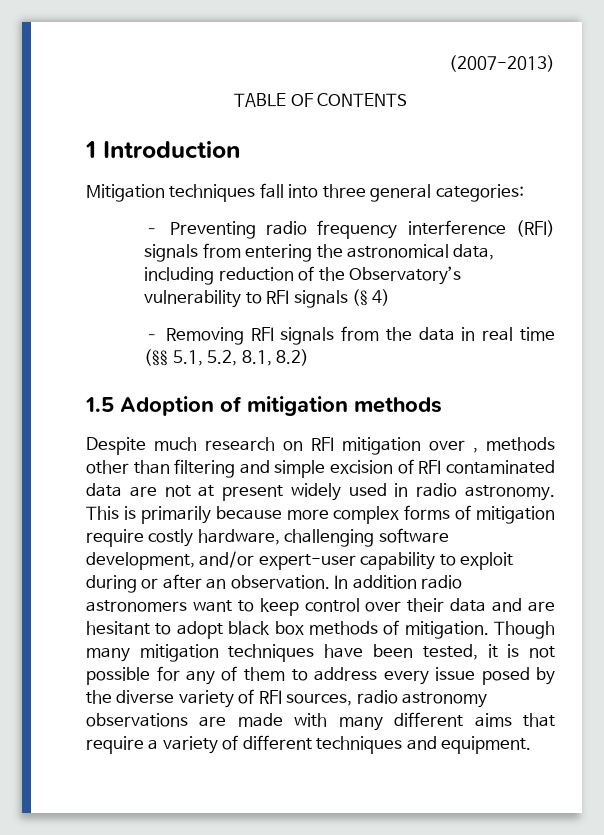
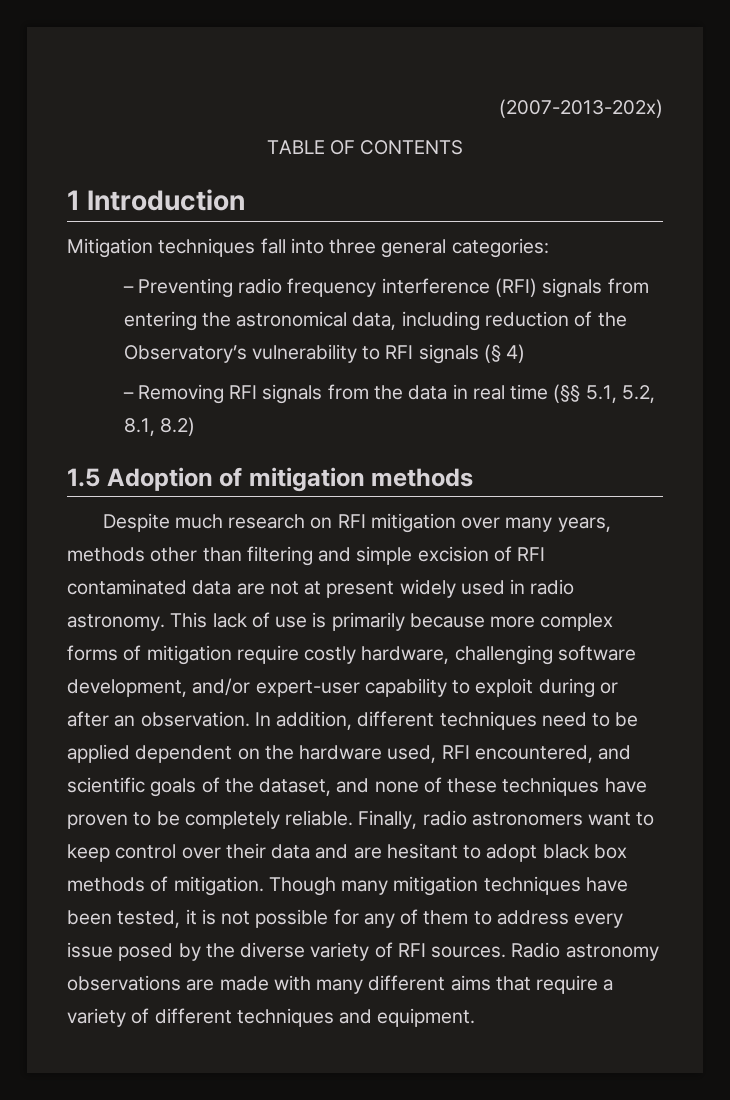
- (2007-2013)
+ (2007-2013-202x)
- Despite much research on RFI mitigation over , methods other than filtering and simple excision of RFI contaminated data are not at present widely used in radio astronomy.
+ Despite much research on RFI mitigation over many years, methods other than filtering and simple excision of RFI contaminated data are not at present widely used in radio astronomy.
- This is primarily because more complex forms of mitigation require costly hardware, challenging software development, and/or expert-user capability to exploit during or after an observation.
+ This lack of use is primarily because more complex forms of mitigation require costly hardware, challenging software development, and/or expert-user capability to exploit during or after an observation.
- In addition radio astronomers want to keep control over their data and are hesitant to adopt black box methods of mitigation.
+ In addition, different techniques need to be applied dependent on the hardware used, RFI encountered, and scientific goals of the dataset, and none of these techniques have proven to be completely reliable. Finally, radio astronomers want to keep control over their data and are hesitant to adopt black box methods of mitigation.
- Though many mitigation techniques have been tested, it is not possible for any of them to address every issue posed by the diverse variety of RFI sources, radio astronomy observations are made with many different aims that require a variety of different techniques and equipment.
+ Though many mitigation techniques have been tested, it is not possible for any of them to address every issue posed by the diverse variety of RFI sources. Radio astronomy observations are made with many different aims that require a variety of different techniques and equipment.

